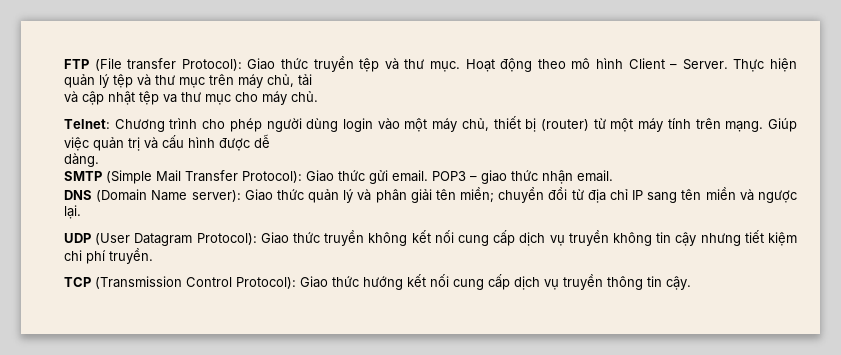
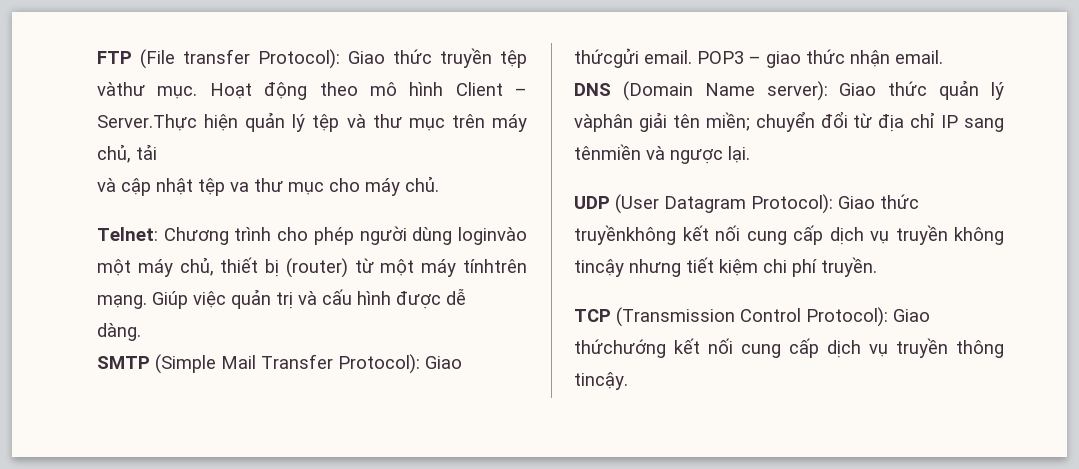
- FTP (File transfer Protocol): Giao thức truyền tệp và thư mục.
+ FTP (File transfer Protocol): Giao thức truyền tệp vàthư mục.
- Hoạt động theo mô hình Client – Server. Thực hiện quản lý tệp và thư mục trên máy chủ, tải
+ Hoạt động theo mô hình Client – Server.Thực hiện quản lý tệp và thư mục trên máy chủ, tải
- Telnet: Chương trình cho phép người dùng login vào một máy chủ, thiết bị (router) từ một máy tính trên mạng.
+ Telnet: Chương trình cho phép người dùng loginvào một máy chủ, thiết bị (router) từ một máy tínhtrên mạng.
- SMTP (Simple Mail Transfer Protocol): Giao thức gửi email.
+ SMTP (Simple Mail Transfer Protocol): Giao thứcgửi email.
- DNS (Domain Name server): Giao thức quản lý và phân giải tên miền; chuyển đổi từ địa chỉ IP sang tên miền và ngược lại.
+ DNS (Domain Name server): Giao thức quản lý vàphân giải tên miền; chuyển đổi từ địa chỉ IP sang tênmiền và ngược lại.
- UDP (User Datagram Protocol): Giao thức truyền không kết nối cung cấp dịch vụ truyền không tin cậy nhưng tiết kiệm chi phí truyền.
+ UDP (User Datagram Protocol): Giao thức truyềnkhông kết nối cung cấp dịch vụ truyền không tincậy nhưng tiết kiệm chi phí truyền.
- TCP (Transmission Control Protocol): Giao thức hướng kết nối cung cấp dịch vụ truyền thông tin cậy.
+ TCP (Transmission Control Protocol): Giao thứchướng kết nối cung cấp dịch vụ truyền thông tincậy.

